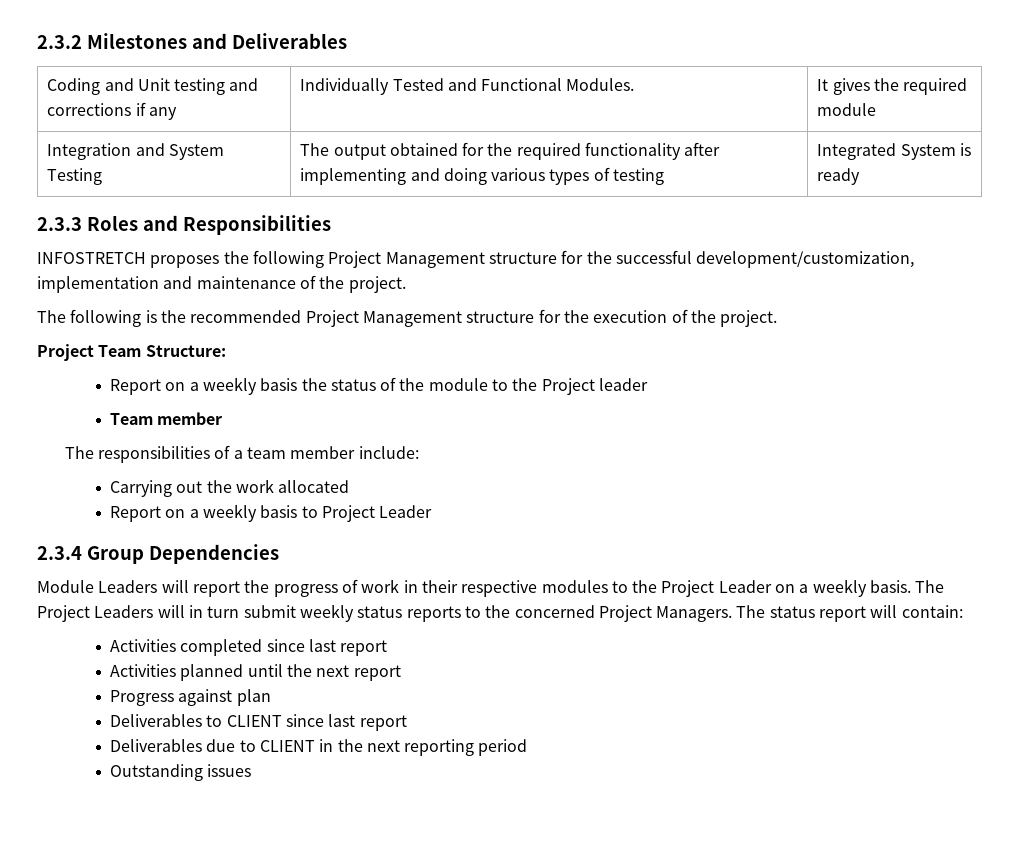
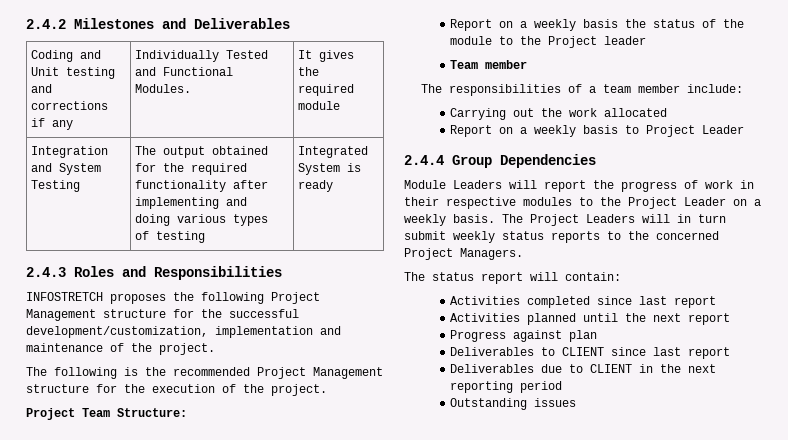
- 2.3.2 Milestones and Deliverables
+ 2.4.2 Milestones and Deliverables
- 2.3.3 Roles and Responsibilities
+ 2.4.3 Roles and Responsibilities
- 2.3.4 Group Dependencies
+ 2.4.4 Group Dependencies
- The Project Leaders will in turn submit weekly status reports to the concerned Project Managers. The status report will contain:
+ The Project Leaders will in turn submit weekly status reports to the concerned Project Managers.
+ The status report will contain:

